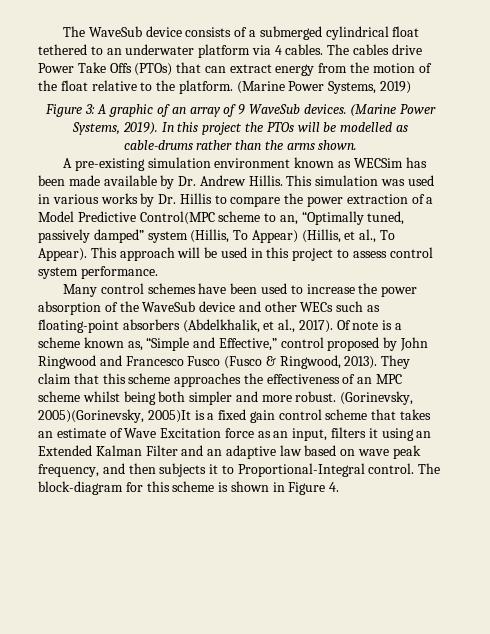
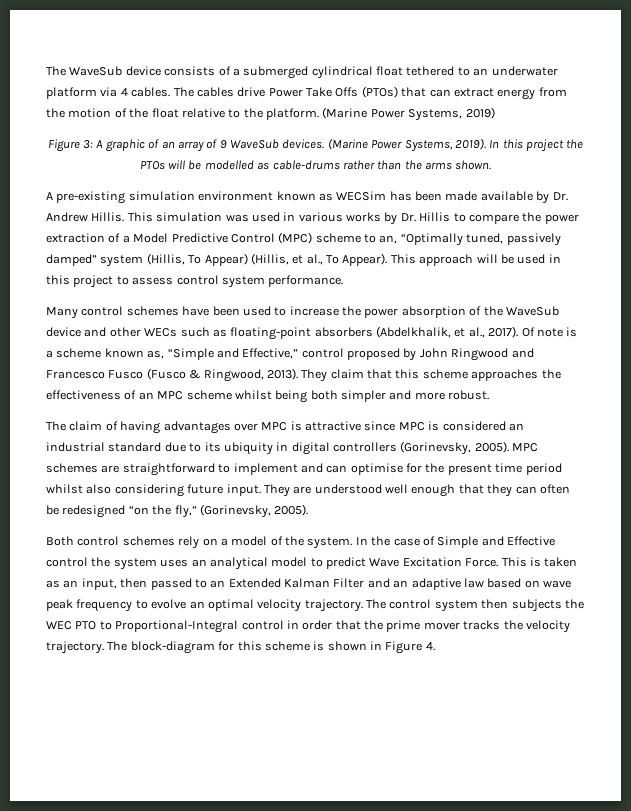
- This simulation was used in various works by Dr. Hillis to compare the power extraction of a Model Predictive Control(MPC scheme to an, “Optimally tuned, passively damped” system (Hillis, To Appear) (Hillis, et al., To Appear).
+ This simulation was used in various works by Dr. Hillis to compare the power extraction of a Model Predictive Control (MPC) scheme to an, “Optimally tuned, passively damped” system (Hillis, To Appear) (Hillis, et al., To Appear).
- They claim that this scheme approaches the effectiveness of an MPC scheme whilst being both simpler and more robust. (Gorinevsky, 2005)(Gorinevsky, 2005)It is a fixed gain control scheme that takes an estimate of Wave Excitation force as an input, filters it using an Extended Kalman Filter and an adaptive law based on wave peak frequency, and then subjects it to Proportional-Integral control.
+ They claim that this scheme approaches the effectiveness of an MPC scheme whilst being both simpler and more robust.
+ The claim of having advantages over MPC is attractive since MPC is considered an industrial standard due to its ubiquity in digital controllers (Gorinevsky, 2005). MPC schemes are straightforward to implement and can optimise for the present time period whilst also considering future input. They are understood well enough that they can often be redesigned “on the fly,” (Gorinevsky, 2005).
+ Both control schemes rely on a model of the system. In the case of Simple and Effective control the system uses an analytical model to predict Wave Excitation Force. This is taken as an input, then passed to an Extended Kalman Filter and an adaptive law based on wave peak frequency to evolve an optimal velocity trajectory. The control system then subjects the WEC PTO to Proportional-Integral control in order that the prime mover tracks the velocity trajectory.

